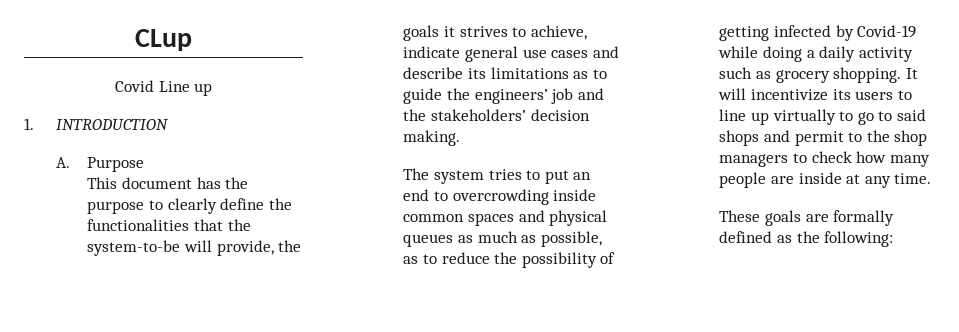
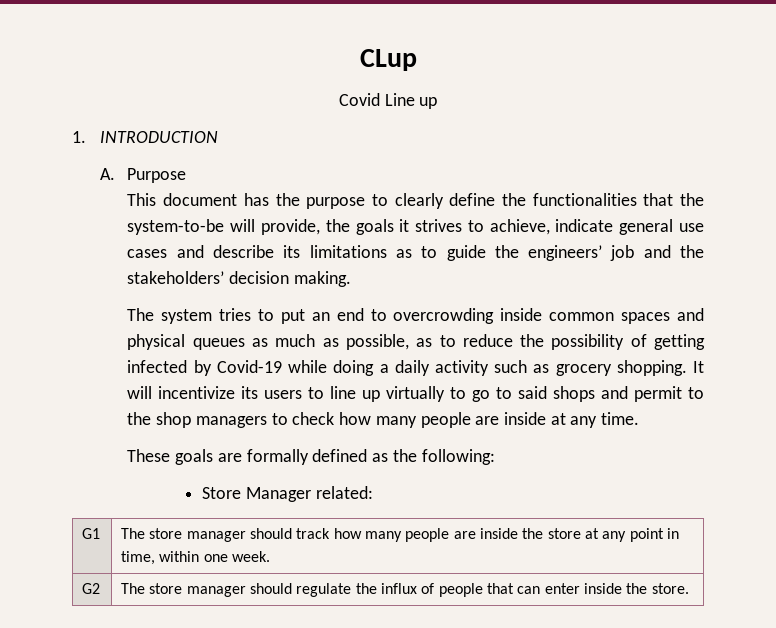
+ Store Manager related:
+ G1 | The store manager should track how many people are inside the store at any point in time, within one week.
+ G2 | The store manager should regulate the influx of people that can enter inside the store.

